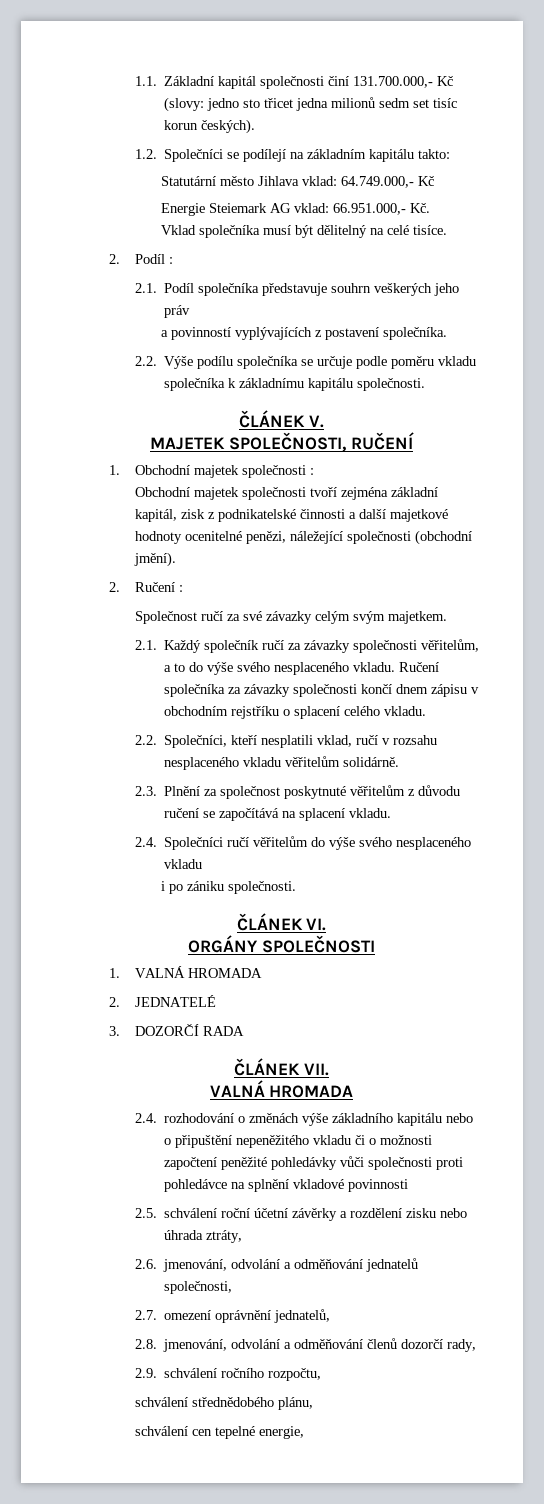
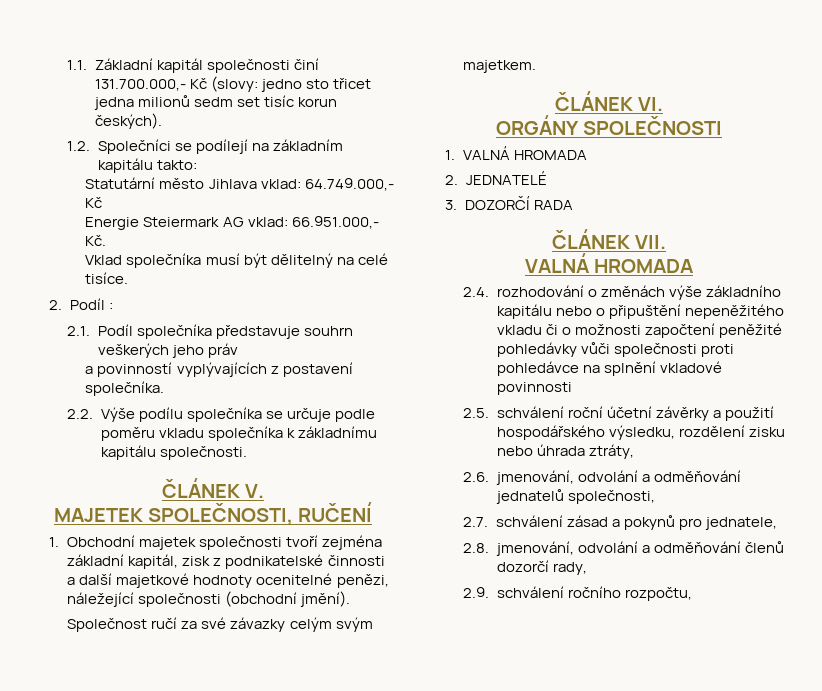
- Energie Steiemark AG vklad: 66.951.000,- Kč.
+ Energie Steiermark AG vklad: 66.951.000,- Kč.
- 1. Obchodní majetek společnosti :
- Obchodní majetek společnosti tvoří zejména základní kapitál, zisk z podnikatelské činnosti a další majetkové hodnoty ocenitelné penězi, náležející společnosti (obchodní jmění).
+ 1. Obchodní majetek společnosti tvoří zejména základní kapitál, zisk z podnikatelské činnosti a další majetkové hodnoty ocenitelné penězi, náležející společnosti (obchodní jmění).
- 2. Ručení :
- 2.1. Každý společník ručí za závazky společnosti věřitelům, a to do výše svého nesplaceného vkladu. Ručení společníka za závazky společnosti končí dnem zápisu v obchodním rejstříku o splacení celého vkladu.
- 2.2. Společníci, kteří nesplatili vklad, ručí v rozsahu nesplaceného vkladu věřitelům solidárně.
- 2.3. Plnění za společnost poskytnuté věřitelům z důvodu ručení se započítává na splacení vkladu.
- 2.4. Společníci ručí věřitelům do výše svého nesplaceného vkladu
- i po zániku společnosti.
- 2.5. schválení roční účetní závěrky a rozdělení zisku nebo úhrada ztráty,
+ 2.5. schválení roční účetní závěrky a použití hospodářského výsledku, rozdělení zisku nebo úhrada ztráty,
- 2.7. omezení oprávnění jednatelů,
+ 2.7. schválení zásad a pokynů pro jednatele,
- schválení střednědobého plánu,
- schválení cen tepelné energie,

